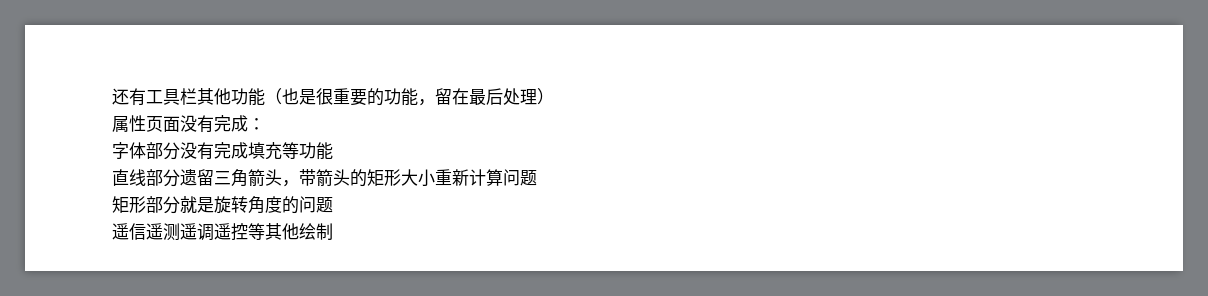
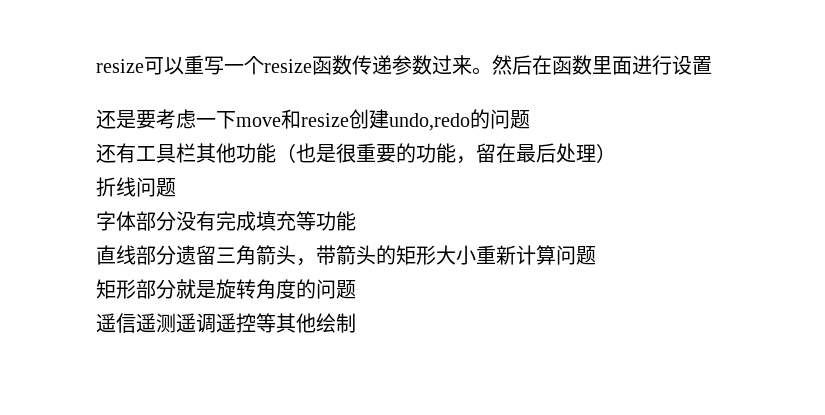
+ resize可以重写一个resize函数传递参数过来。然后在函数里面进行设置
+ 还是要考虑一下move和resize创建undo,redo的问题
- 属性页面没有完成：
+ 折线问题

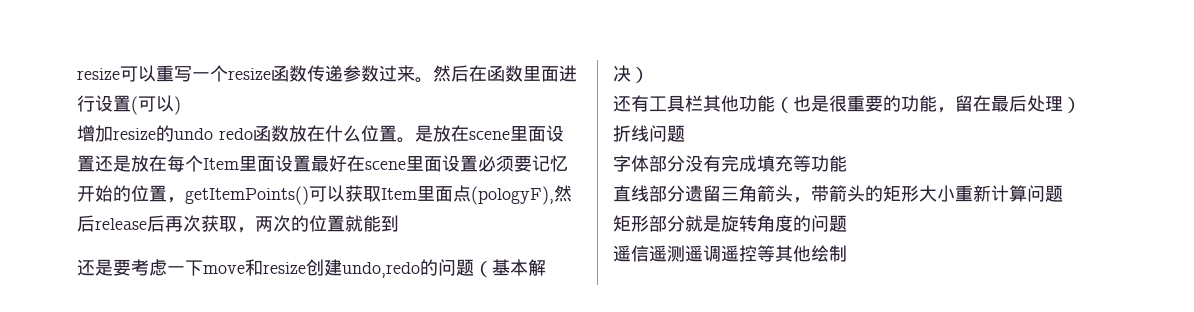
- 然后在函数里面进行设置
+ 然后在函数里面进行设置(可以)
+ 增加resize的undo redo函数放在什么位置。是放在scene里面设置还是放在每个Item里面设置最好在scene里面设置必须要记忆开始的位置，getItemPoints()可以获取Item里面点(pologyF),然后release后再次获取，两次的位置就能到
- 还是要考虑一下move和resize创建undo,redo的问题
+ 还是要考虑一下move和resize创建undo,redo的问题（基本解决）

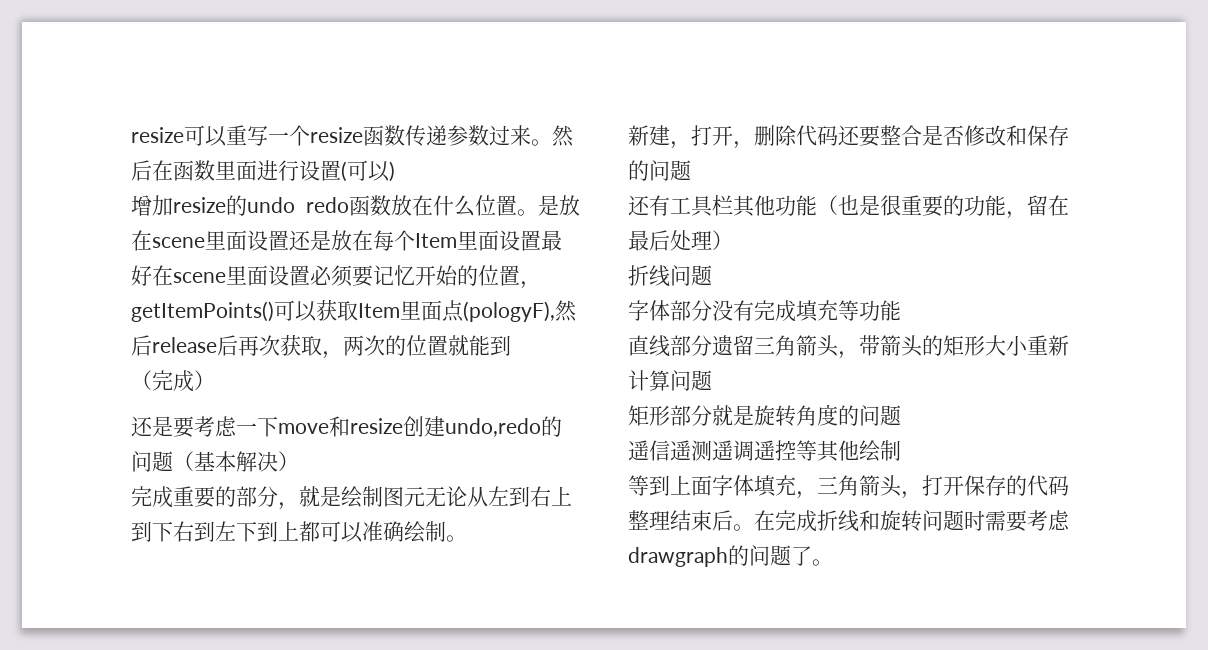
+ （完成）
+ 完成重要的部分，就是绘制图元无论从左到右上到下右到左下到上都可以准确绘制。
+ 新建，打开，删除代码还要整合是否修改和保存的问题
+ 等到上面字体填充，三角箭头，打开保存的代码整理结束后。在完成折线和旋转问题时需要考虑drawgraph的问题了。

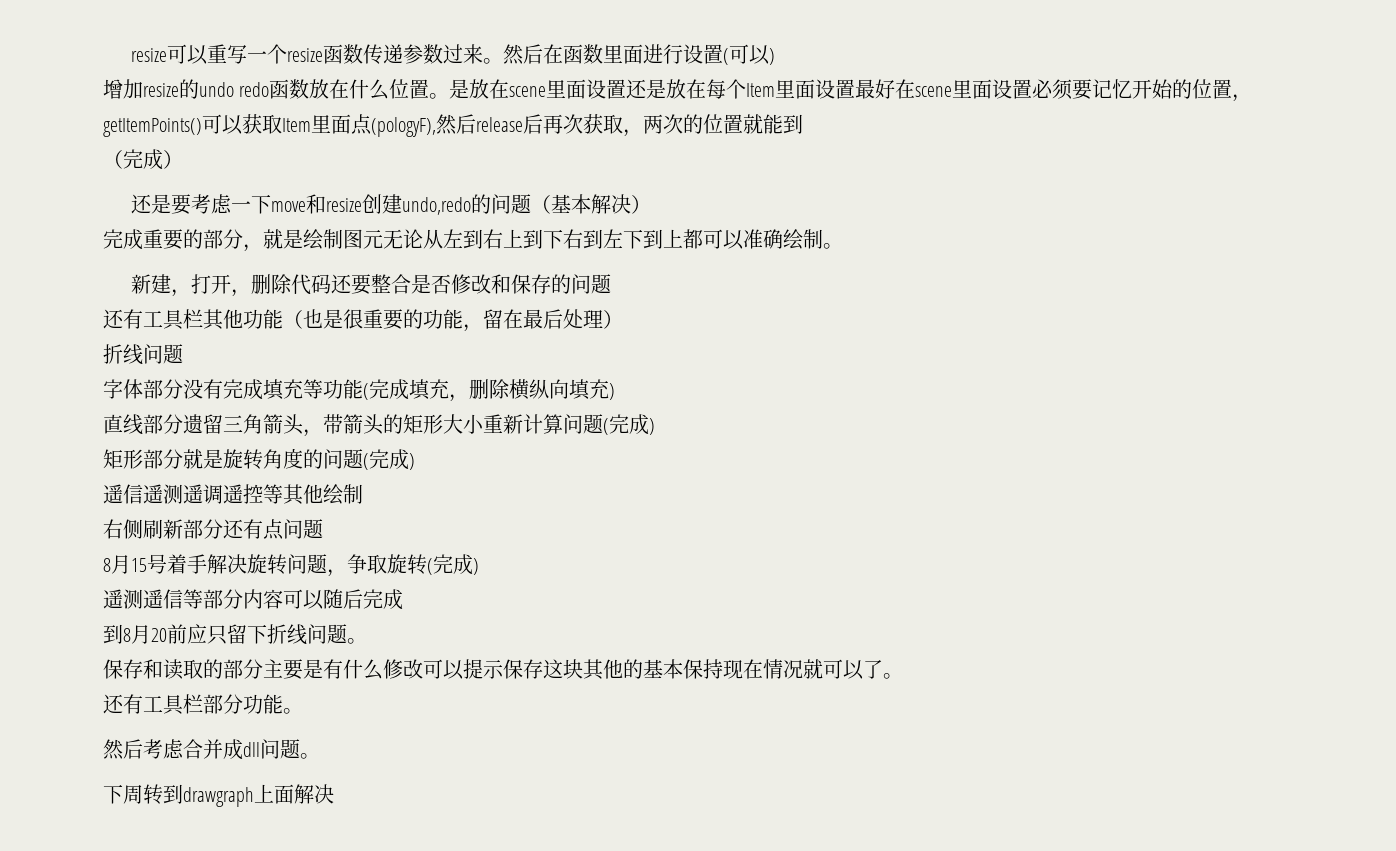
- 字体部分没有完成填充等功能
+ 字体部分没有完成填充等功能(完成填充，删除横纵向填充)
- 直线部分遗留三角箭头，带箭头的矩形大小重新计算问题
+ 直线部分遗留三角箭头，带箭头的矩形大小重新计算问题(完成)
- 矩形部分就是旋转角度的问题
+ 矩形部分就是旋转角度的问题(完成)
- 等到上面字体填充，三角箭头，打开保存的代码整理结束后。在完成折线和旋转问题时需要考虑drawgraph的问题了。
+ 右侧刷新部分还有点问题
+ 8月15号着手解决旋转问题，争取旋转(完成)
+ 遥测遥信等部分内容可以随后完成
+ 到8月20前应只留下折线问题。
+ 保存和读取的部分主要是有什么修改可以提示保存这块其他的基本保持现在情况就可以了。
+ 还有工具栏部分功能。
+ 然后考虑合并成dll问题。
+ 下周转到drawgraph上面解决

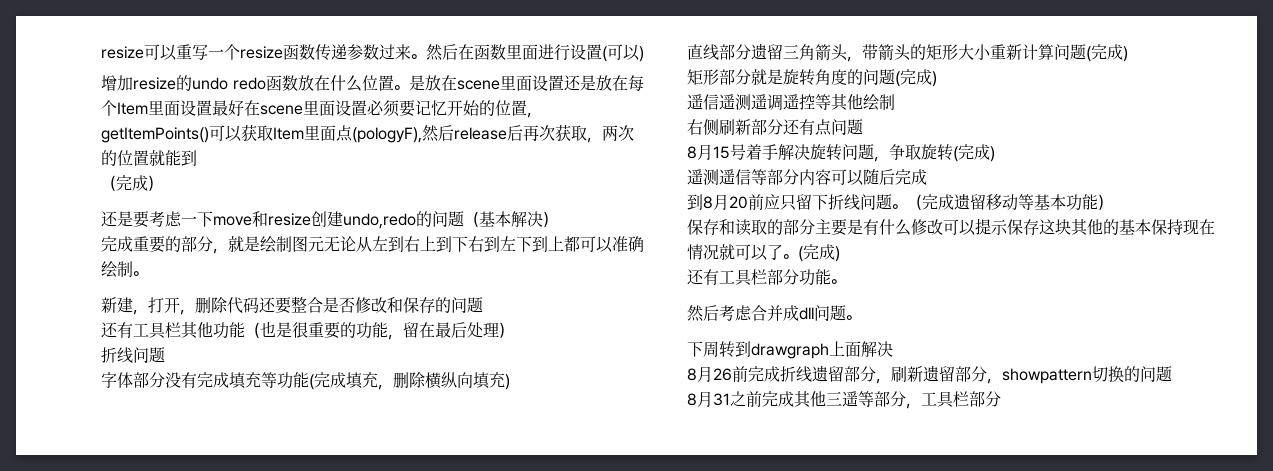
+ （完成遗留移动等基本功能）
- 保存和读取的部分主要是有什么修改可以提示保存这块其他的基本保持现在情况就可以了。
+ 保存和读取的部分主要是有什么修改可以提示保存这块其他的基本保持现在情况就可以了。(完成)
+ 8月26前完成折线遗留部分，刷新遗留部分，showpattern切换的问题
+ 8月31之前完成其他三遥等部分，工具栏部分

